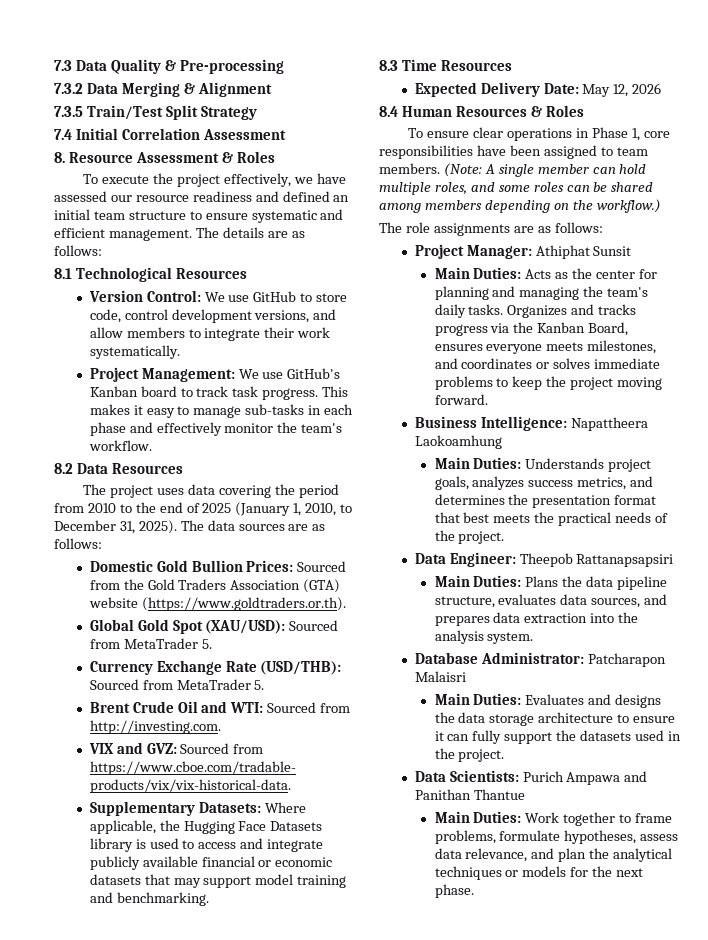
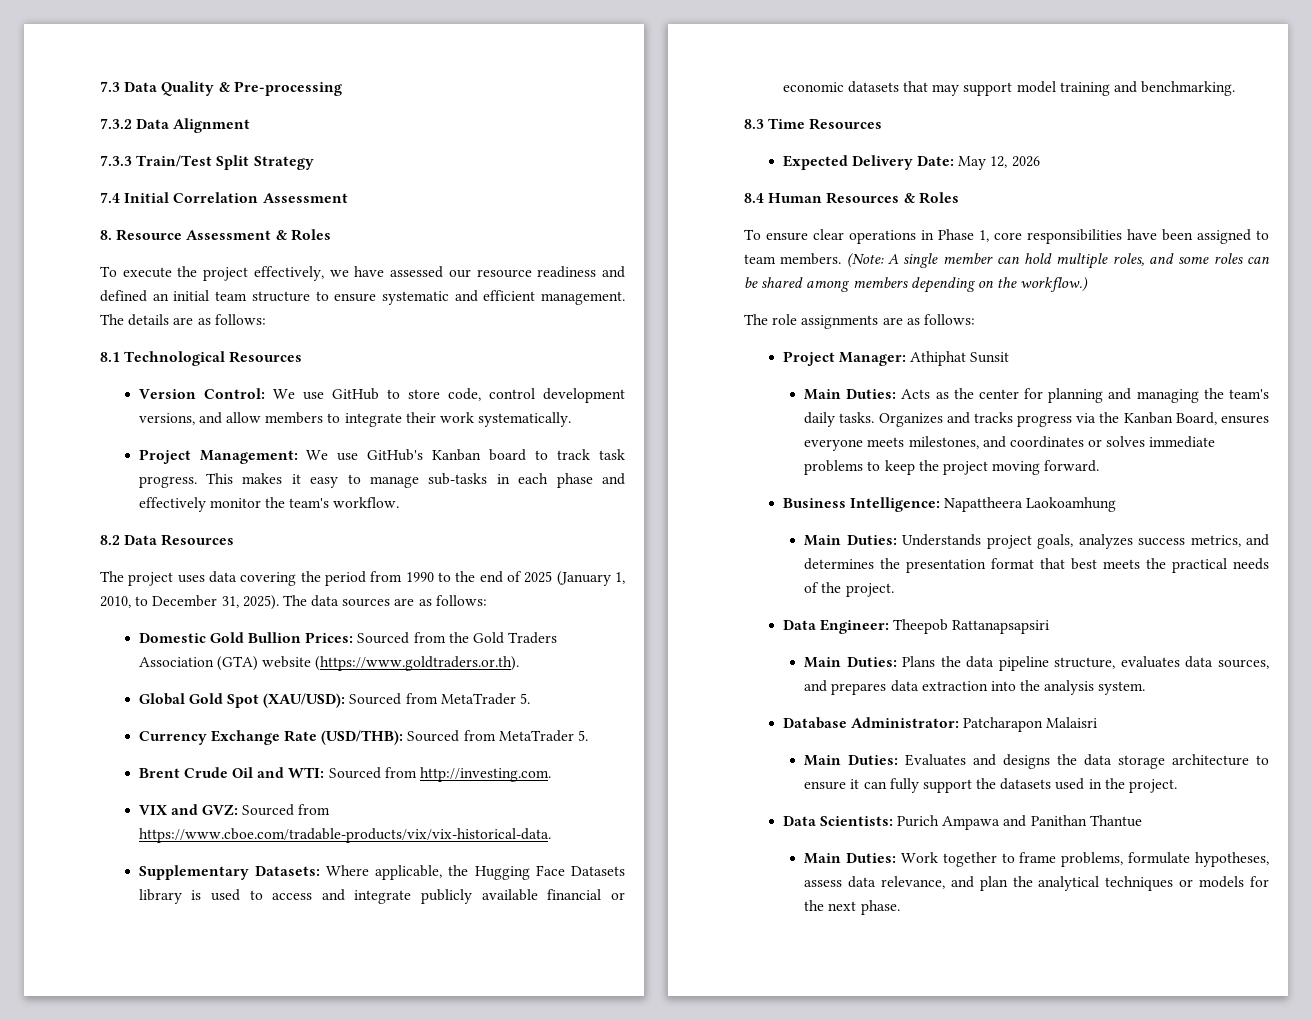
- 7.3.2 Data Merging & Alignment
+ 7.3.2 Data Alignment
- 7.3.5 Train/Test Split Strategy
+ 7.3.3 Train/Test Split Strategy
- The project uses data covering the period from 2010 to the end of 2025 (January 1, 2010, to December 31, 2025).
+ The project uses data covering the period from 1990 to the end of 2025 (January 1, 2010, to December 31, 2025).

